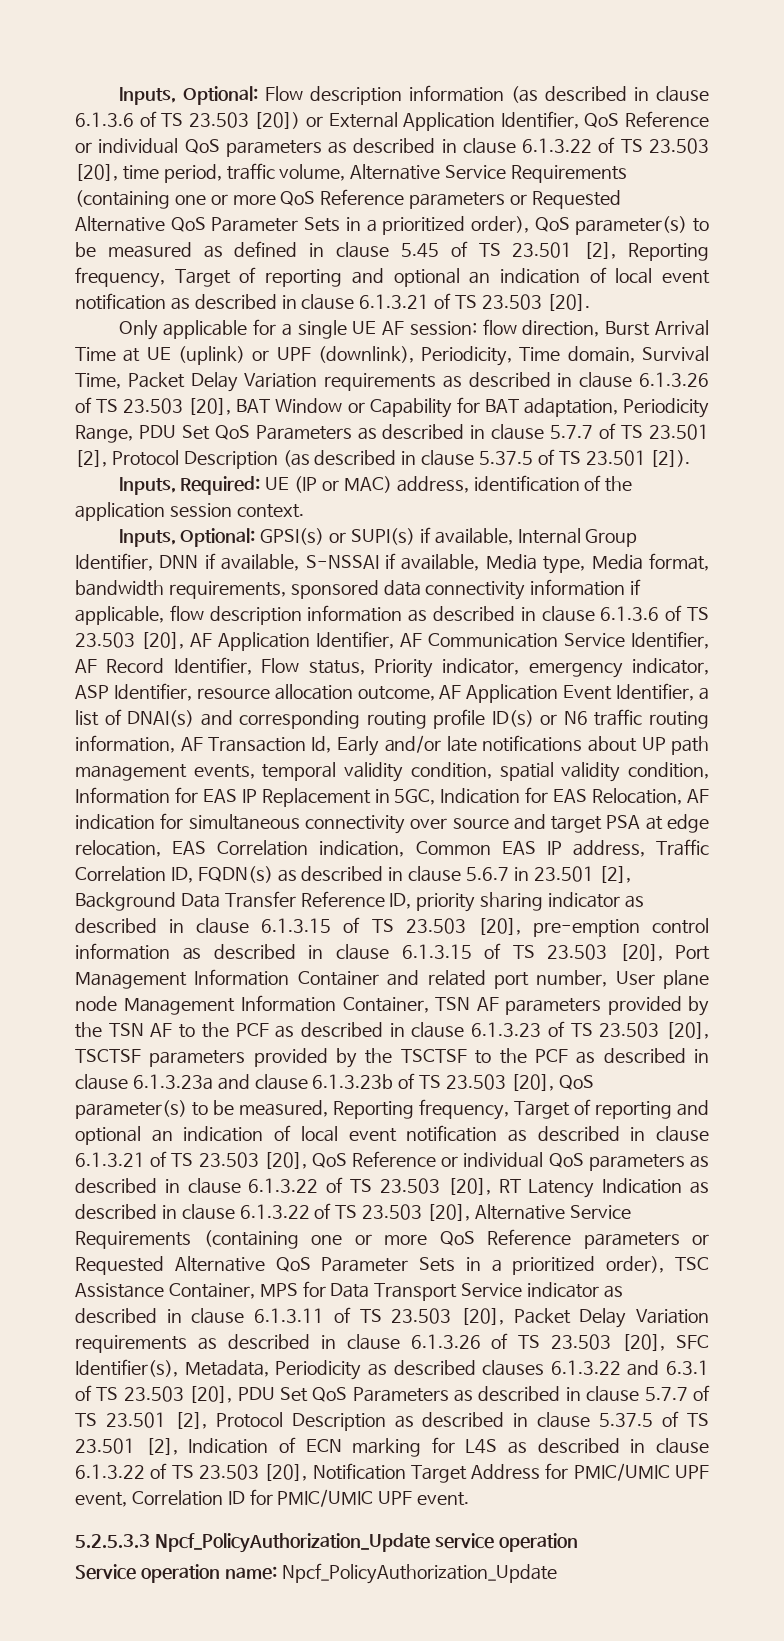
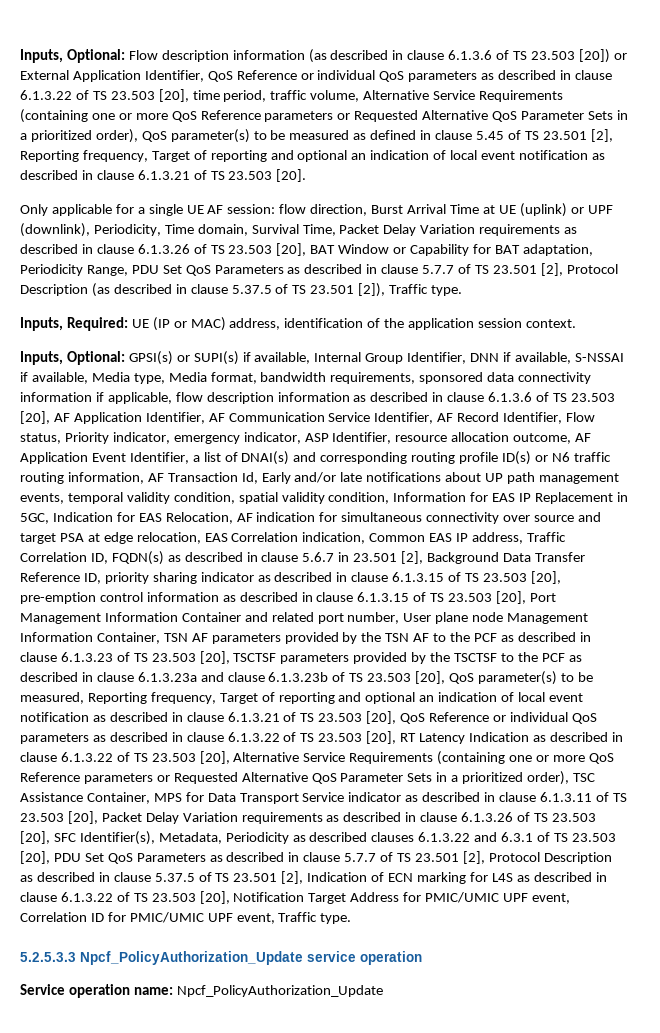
- flow direction, Burst Arrival Time at UE (uplink) or UPF (downlink), Periodicity, Time domain, Survival Time, Packet Delay Variation requirements as described in clause 6.1.3.26 of TS 23.503 [20], BAT Window or Capability for BAT adaptation, Periodicity Range, PDU Set QoS Parameters as described in clause 5.7.7 of TS 23.501 [2], Protocol Description (as described in clause 5.37.5 of TS 23.501 [2]).
+ flow direction, Burst Arrival Time at UE (uplink) or UPF (downlink), Periodicity, Time domain, Survival Time, Packet Delay Variation requirements as described in clause 6.1.3.26 of TS 23.503 [20], BAT Window or Capability for BAT adaptation, Periodicity Range, PDU Set QoS Parameters as described in clause 5.7.7 of TS 23.501 [2], Protocol Description (as described in clause 5.37.5 of TS 23.501 [2]), Traffic type.
- GPSI(s) or SUPI(s) if available, Internal Group Identifier, DNN if available, S-NSSAI if available, Media type, Media format, bandwidth requirements, sponsored data connectivity information if applicable, flow description information as described in clause 6.1.3.6 of TS 23.503 [20], AF Application Identifier, AF Communication Service Identifier, AF Record Identifier, Flow status, Priority indicator, emergency indicator, ASP Identifier, resource allocation outcome, AF Application Event Identifier, a list of DNAI(s) and corresponding routing profile ID(s) or N6 traffic routing information, AF Transaction Id, Early and/or late notifications about UP path management events, temporal validity condition, spatial validity condition, Information for EAS IP Replacement in 5GC, Indication for EAS Relocation, AF indication for simultaneous connectivity over source and target PSA at edge relocation, EAS Correlation indication, Common EAS IP address, Traffic Correlation ID, FQDN(s) as described in clause 5.6.7 in 23.501 [2], Background Data Transfer Reference ID, priority sharing indicator as described in clause 6.1.3.15 of TS 23.503 [20], pre-emption control information as described in clause 6.1.3.15 of TS 23.503 [20], Port Management Information Container and related port number, User plane node Management Information Container, TSN AF parameters provided by the TSN AF to the PCF as described in clause 6.1.3.23 of TS 23.503 [20], TSCTSF parameters provided by the TSCTSF to the PCF as described in clause 6.1.3.23a and clause 6.1.3.23b of TS 23.503 [20], QoS parameter(s) to be measured, Reporting frequency, Target of reporting and optional an indication of local event notification as described in clause 6.1.3.21 of TS 23.503 [20], QoS Reference or individual QoS parameters as described in clause 6.1.3.22 of TS 23.503 [20], RT Latency Indication as described in clause 6.1.3.22 of TS 23.503 [20], Alternative Service Requirements (containing one or more QoS Reference parameters or Requested Alternative QoS Parameter Sets in a prioritized order), TSC Assistance Container, MPS for Data Transport Service indicator as described in clause 6.1.3.11 of TS 23.503 [20], Packet Delay Variation requirements as described in clause 6.1.3.26 of TS 23.503 [20], SFC Identifier(s), Metadata, Periodicity as described clauses 6.1.3.22 and 6.3.1 of TS 23.503 [20], PDU Set QoS Parameters as described in clause 5.7.7 of TS 23.501 [2], Protocol Description as described in clause 5.37.5 of TS 23.501 [2], Indication of ECN marking for L4S as described in clause 6.1.3.22 of TS 23.503 [20], Notification Target Address for PMIC/UMIC UPF event, Correlation ID for PMIC/UMIC UPF event.
+ GPSI(s) or SUPI(s) if available, Internal Group Identifier, DNN if available, S-NSSAI if available, Media type, Media format, bandwidth requirements, sponsored data connectivity information if applicable, flow description information as described in clause 6.1.3.6 of TS 23.503 [20], AF Application Identifier, AF Communication Service Identifier, AF Record Identifier, Flow status, Priority indicator, emergency indicator, ASP Identifier, resource allocation outcome, AF Application Event Identifier, a list of DNAI(s) and corresponding routing profile ID(s) or N6 traffic routing information, AF Transaction Id, Early and/or late notifications about UP path management events, temporal validity condition, spatial validity condition, Information for EAS IP Replacement in 5GC, Indication for EAS Relocation, AF indication for simultaneous connectivity over source and target PSA at edge relocation, EAS Correlation indication, Common EAS IP address, Traffic Correlation ID, FQDN(s) as described in clause 5.6.7 in 23.501 [2], Background Data Transfer Reference ID, priority sharing indicator as described in clause 6.1.3.15 of TS 23.503 [20], pre-emption control information as described in clause 6.1.3.15 of TS 23.503 [20], Port Management Information Container and related port number, User plane node Management Information Container, TSN AF parameters provided by the TSN AF to the PCF as described in clause 6.1.3.23 of TS 23.503 [20], TSCTSF parameters provided by the TSCTSF to the PCF as described in clause 6.1.3.23a and clause 6.1.3.23b of TS 23.503 [20], QoS parameter(s) to be measured, Reporting frequency, Target of reporting and optional an indication of local event notification as described in clause 6.1.3.21 of TS 23.503 [20], QoS Reference or individual QoS parameters as described in clause 6.1.3.22 of TS 23.503 [20], RT Latency Indication as described in clause 6.1.3.22 of TS 23.503 [20], Alternative Service Requirements (containing one or more QoS Reference parameters or Requested Alternative QoS Parameter Sets in a prioritized order), TSC Assistance Container, MPS for Data Transport Service indicator as described in clause 6.1.3.11 of TS 23.503 [20], Packet Delay Variation requirements as described in clause 6.1.3.26 of TS 23.503 [20], SFC Identifier(s), Metadata, Periodicity as described clauses 6.1.3.22 and 6.3.1 of TS 23.503 [20], PDU Set QoS Parameters as described in clause 5.7.7 of TS 23.501 [2], Protocol Description as described in clause 5.37.5 of TS 23.501 [2], Indication of ECN marking for L4S as described in clause 6.1.3.22 of TS 23.503 [20], Notification Target Address for PMIC/UMIC UPF event, Correlation ID for PMIC/UMIC UPF event, Traffic type.

